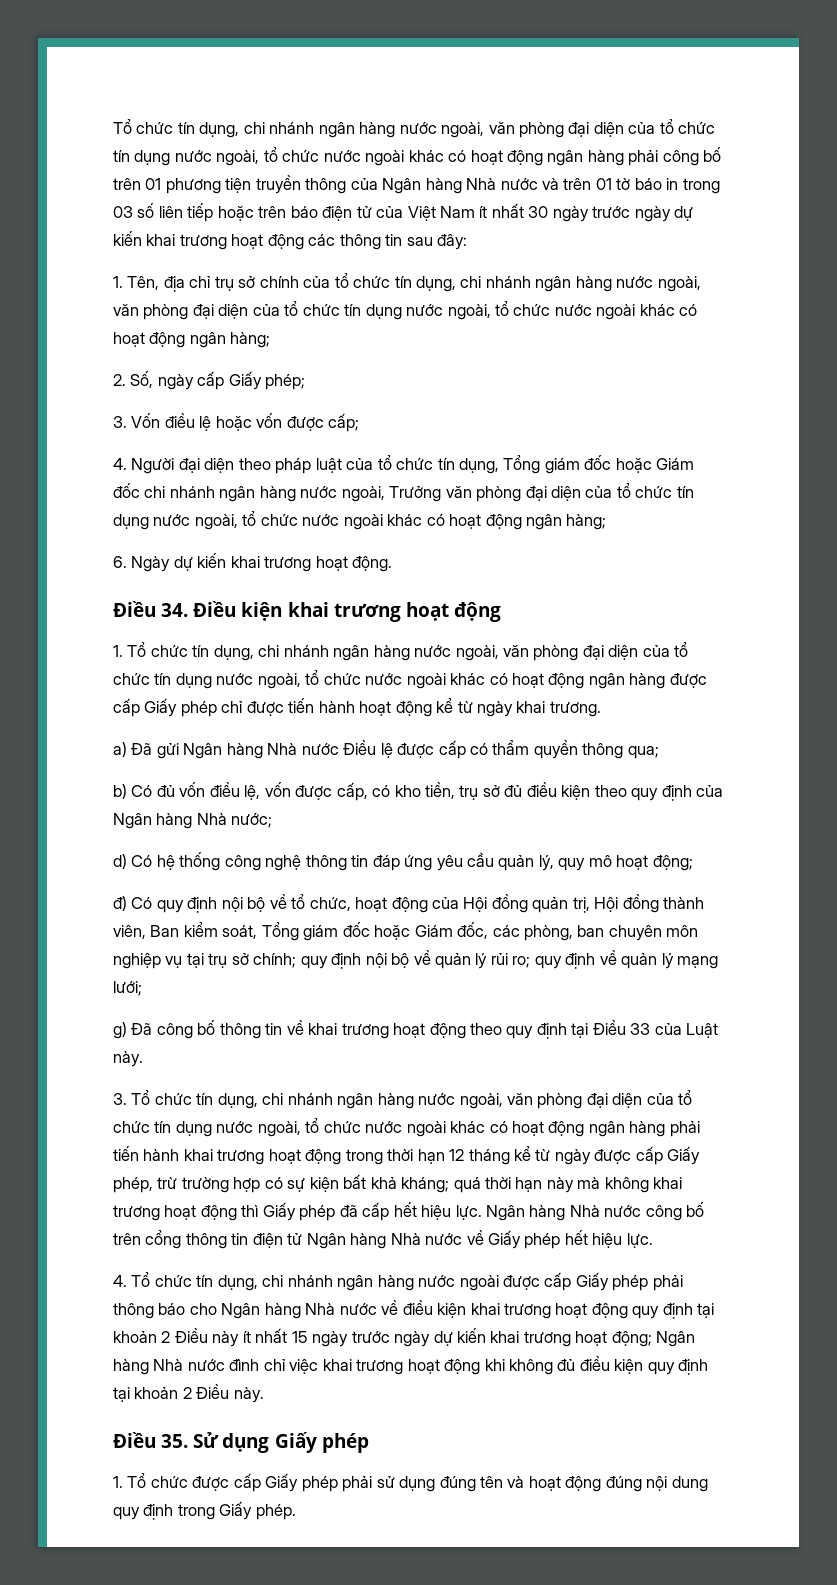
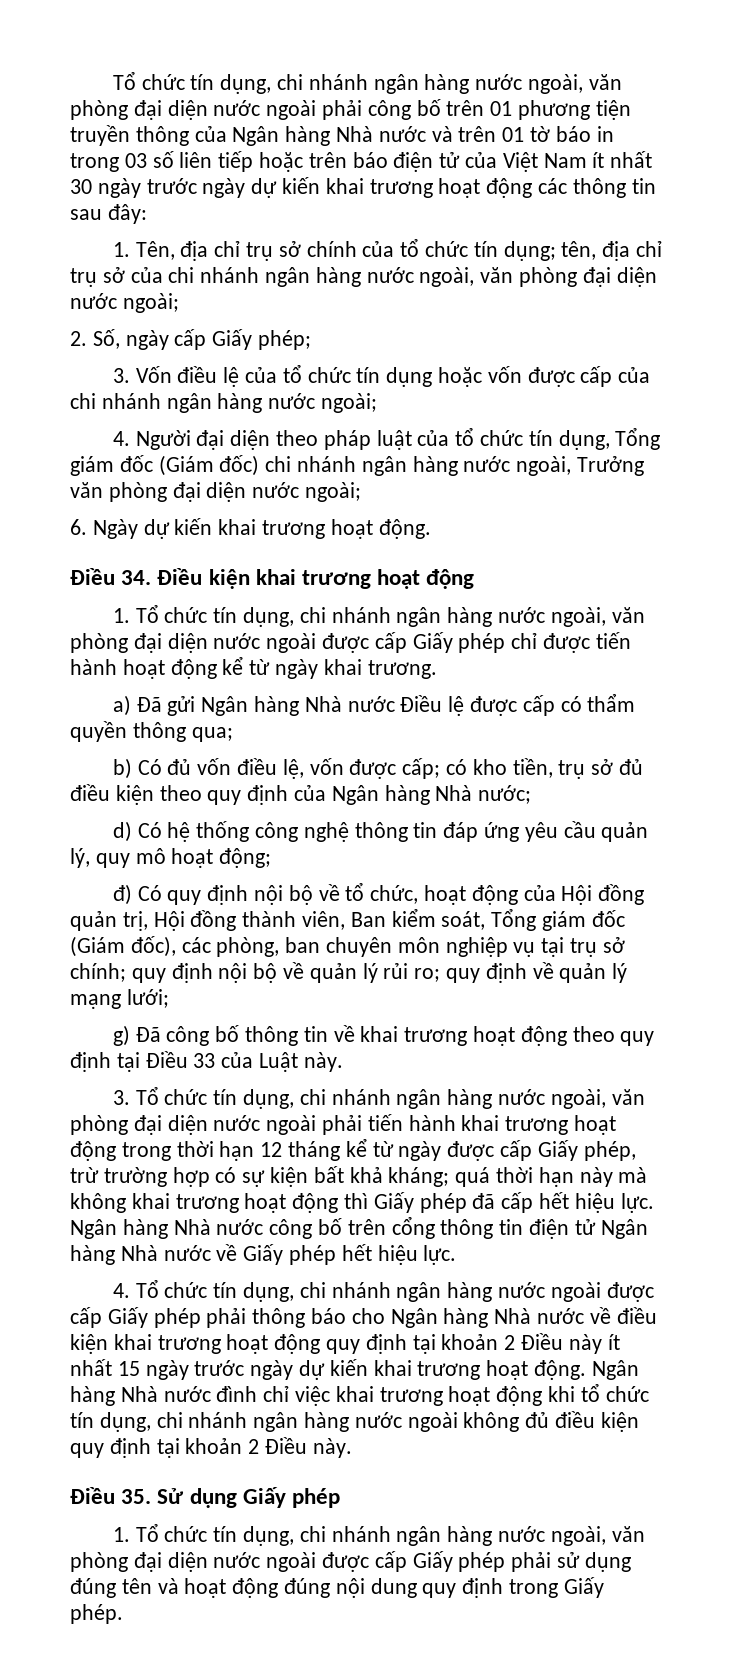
- Tổ chức tín dụng, chi nhánh ngân hàng nước ngoài, văn phòng đại diện của tổ chức tín dụng nước ngoài, tổ chức nước ngoài khác có hoạt động ngân hàng phải công bố trên 01 phương tiện truyền thông của Ngân hàng Nhà nước và trên 01 tờ báo in trong 03 số liên tiếp hoặc trên báo điện tử của Việt Nam ít nhất 30 ngày trước ngày dự kiến khai trương hoạt động các thông tin sau đây:
+ Tổ chức tín dụng, chi nhánh ngân hàng nước ngoài, văn phòng đại diện nước ngoài phải công bố trên 01 phương tiện truyền thông của Ngân hàng Nhà nước và trên 01 tờ báo in trong 03 số liên tiếp hoặc trên báo điện tử của Việt Nam ít nhất 30 ngày trước ngày dự kiến khai trương hoạt động các thông tin sau đây:
- 1. Tên, địa chỉ trụ sở chính của tổ chức tín dụng, chi nhánh ngân hàng nước ngoài, văn phòng đại diện của tổ chức tín dụng nước ngoài, tổ chức nước ngoài khác có hoạt động ngân hàng;
+ 1. Tên, địa chỉ trụ sở chính của tổ chức tín dụng; tên, địa chỉ trụ sở của chi nhánh ngân hàng nước ngoài, văn phòng đại diện nước ngoài;
- 3. Vốn điều lệ hoặc vốn được cấp;
+ 3. Vốn điều lệ của tổ chức tín dụng hoặc vốn được cấp của chi nhánh ngân hàng nước ngoài;
- 4. Người đại diện theo pháp luật của tổ chức tín dụng, Tổng giám đốc hoặc Giám đốc chi nhánh ngân hàng nước ngoài, Trưởng văn phòng đại diện của tổ chức tín dụng nước ngoài, tổ chức nước ngoài khác có hoạt động ngân hàng;
+ 4. Người đại diện theo pháp luật của tổ chức tín dụng, Tổng giám đốc (Giám đốc) chi nhánh ngân hàng nước ngoài, Trưởng văn phòng đại diện nước ngoài;
- 1. Tổ chức tín dụng, chi nhánh ngân hàng nước ngoài, văn phòng đại diện của tổ chức tín dụng nước ngoài, tổ chức nước ngoài khác có hoạt động ngân hàng được cấp Giấy phép chỉ được tiến hành hoạt động kể từ ngày khai trương.
+ 1. Tổ chức tín dụng, chi nhánh ngân hàng nước ngoài, văn phòng đại diện nước ngoài được cấp Giấy phép chỉ được tiến hành hoạt động kể từ ngày khai trương.
- b) Có đủ vốn điều lệ, vốn được cấp, có kho tiền, trụ sở đủ điều kiện theo quy định của Ngân hàng Nhà nước;
+ b) Có đủ vốn điều lệ, vốn được cấp; có kho tiền, trụ sở đủ điều kiện theo quy định của Ngân hàng Nhà nước;
- đ) Có quy định nội bộ về tổ chức, hoạt động của Hội đồng quản trị, Hội đồng thành viên, Ban kiểm soát, Tổng giám đốc hoặc Giám đốc, các phòng, ban chuyên môn nghiệp vụ tại trụ sở chính; quy định nội bộ về quản lý rủi ro; quy định về quản lý mạng lưới;
+ đ) Có quy định nội bộ về tổ chức, hoạt động của Hội đồng quản trị, Hội đồng thành viên, Ban kiểm soát, Tổng giám đốc (Giám đốc), các phòng, ban chuyên môn nghiệp vụ tại trụ sở chính; quy định nội bộ về quản lý rủi ro; quy định về quản lý mạng lưới;
- 3. Tổ chức tín dụng, chi nhánh ngân hàng nước ngoài, văn phòng đại diện của tổ chức tín dụng nước ngoài, tổ chức nước ngoài khác có hoạt động ngân hàng phải tiến hành khai trương hoạt động trong thời hạn 12 tháng kể từ ngày được cấp Giấy phép, trừ trường hợp có sự kiện bất khả kháng;
+ 3. Tổ chức tín dụng, chi nhánh ngân hàng nước ngoài, văn phòng đại diện nước ngoài phải tiến hành khai trương hoạt động trong thời hạn 12 tháng kể từ ngày được cấp Giấy phép, trừ trường hợp có sự kiện bất khả kháng;
- 4. Tổ chức tín dụng, chi nhánh ngân hàng nước ngoài được cấp Giấy phép phải thông báo cho Ngân hàng Nhà nước về điều kiện khai trương hoạt động quy định tại khoản 2 Điều này ít nhất 15 ngày trước ngày dự kiến khai trương hoạt động;
+ 4. Tổ chức tín dụng, chi nhánh ngân hàng nước ngoài được cấp Giấy phép phải thông báo cho Ngân hàng Nhà nước về điều kiện khai trương hoạt động quy định tại khoản 2 Điều này ít nhất 15 ngày trước ngày dự kiến khai trương hoạt động.
- Ngân hàng Nhà nước đình chỉ việc khai trương hoạt động khi không đủ điều kiện quy định tại khoản 2 Điều này.
+ Ngân hàng Nhà nước đình chỉ việc khai trương hoạt động khi tổ chức tín dụng, chi nhánh ngân hàng nước ngoài không đủ điều kiện quy định tại khoản 2 Điều này.
- 1. Tổ chức được cấp Giấy phép phải sử dụng đúng tên và hoạt động đúng nội dung quy định trong Giấy phép.
+ 1. Tổ chức tín dụng, chi nhánh ngân hàng nước ngoài, văn phòng đại diện nước ngoài được cấp Giấy phép phải sử dụng đúng tên và hoạt động đúng nội dung quy định trong Giấy phép.

